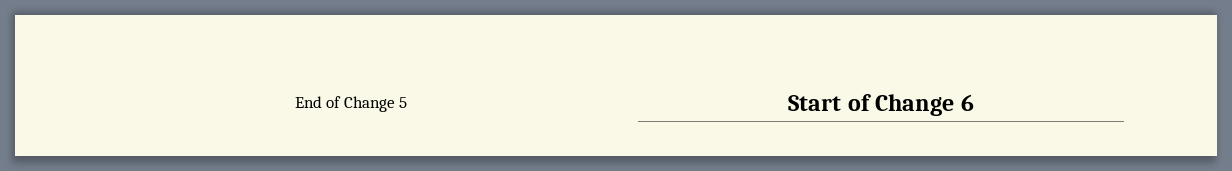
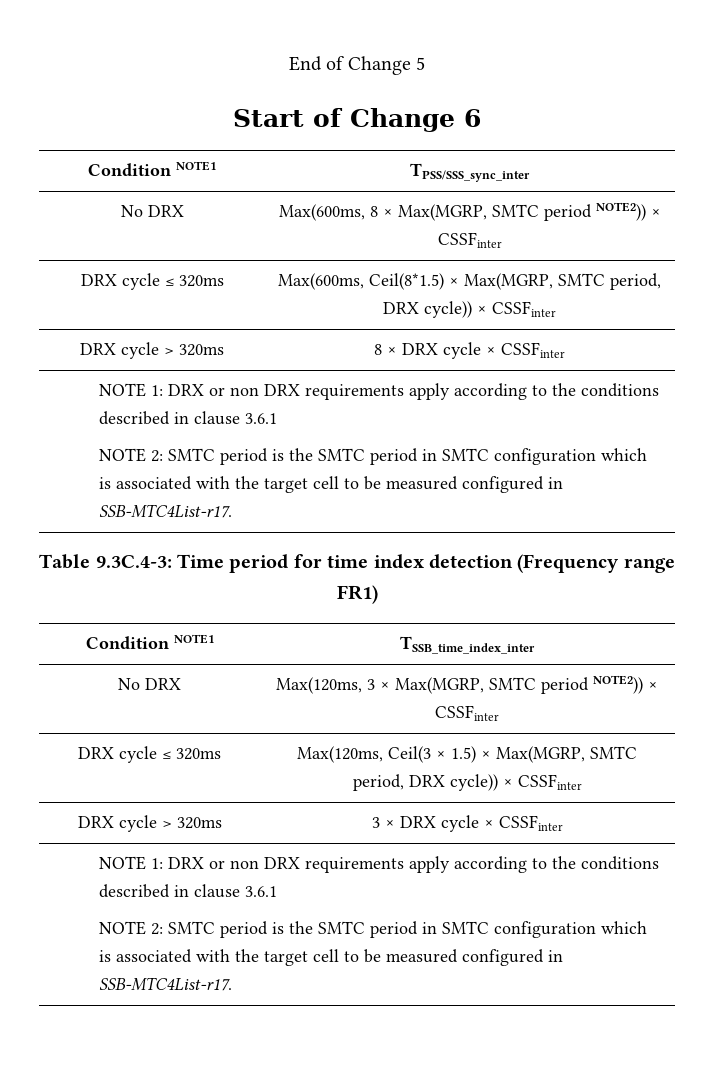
+ Condition NOTE1 | TPSS/SSS_sync_inter
+ No DRX | Max(600ms, 8 × Max(MGRP, SMTC period NOTE2)) × CSSFinter
+ DRX cycle ≤ 320ms | Max(600ms, Ceil(8*1.5) × Max(MGRP, SMTC period, DRX cycle)) × CSSFinter
+ DRX cycle > 320ms | 8 × DRX cycle × CSSFinter
+ NOTE 1: DRX or non DRX requirements apply according to the conditions described in clause 3.6.1
+ NOTE 2: SMTC period is the SMTC period in SMTC configuration which is associated with the target cell to be measured configured in SSB-MTC4List-r17.
+ Table 9.3C.4-3: Time period for time index detection (Frequency range FR1)
+ Condition NOTE1 | TSSB_time_index_inter
+ No DRX | Max(120ms, 3 × Max(MGRP, SMTC period NOTE2)) × CSSFinter
+ DRX cycle ≤ 320ms | Max(120ms, Ceil(3 × 1.5) × Max(MGRP, SMTC period, DRX cycle)) × CSSFinter
+ DRX cycle > 320ms | 3 × DRX cycle × CSSFinter
+ NOTE 1: DRX or non DRX requirements apply according to the conditions described in clause 3.6.1
+ NOTE 2: SMTC period is the SMTC period in SMTC configuration which is associated with the target cell to be measured configured in SSB-MTC4List-r17.

